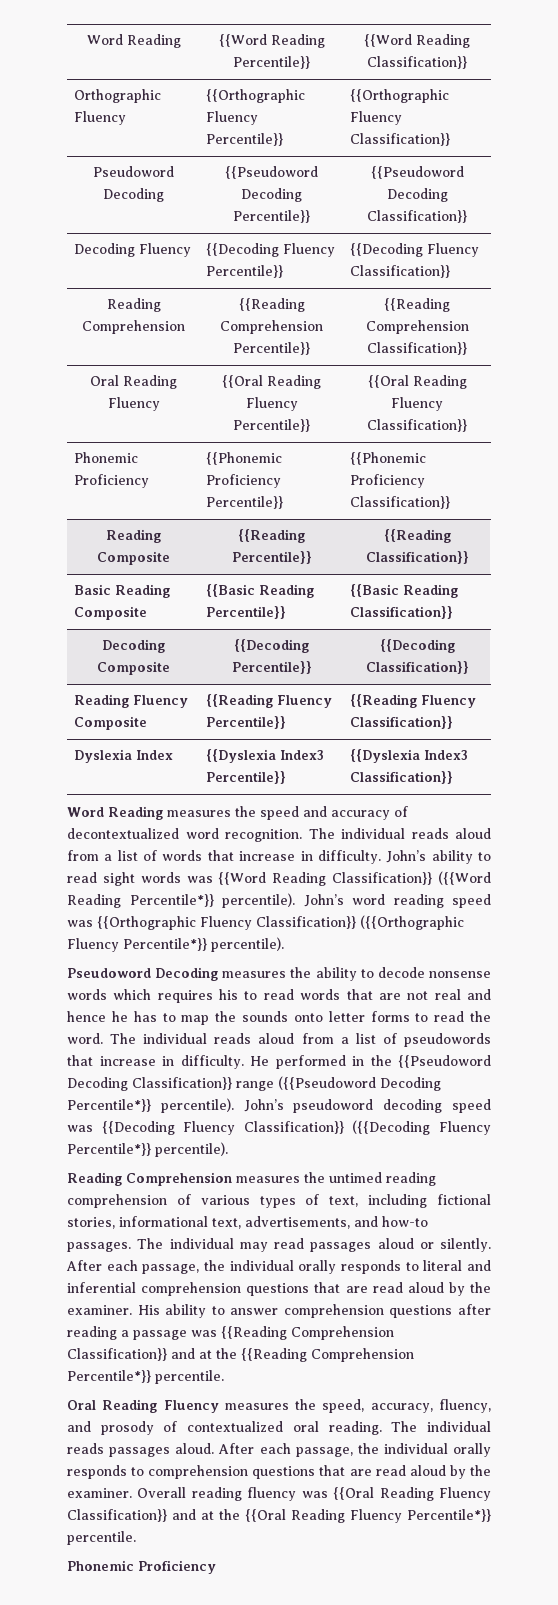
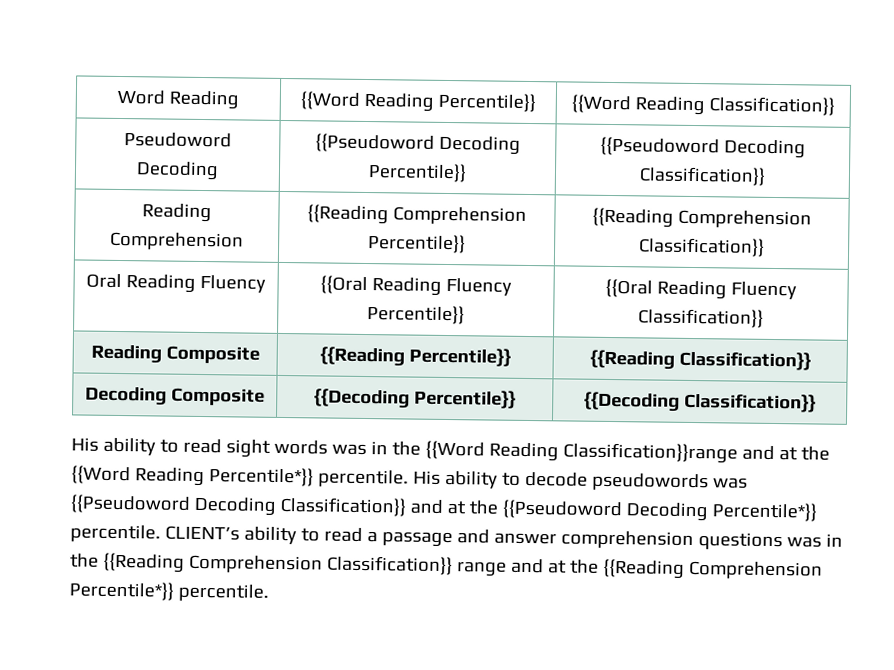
- Orthographic Fluency | {{Orthographic Fluency Percentile}} | {{Orthographic Fluency Classification}}
- Decoding Fluency | {{Decoding Fluency Percentile}} | {{Decoding Fluency Classification}}
- Phonemic Proficiency | {{Phonemic Proficiency Percentile}} | {{Phonemic Proficiency Classification}}
- Basic Reading Composite | {{Basic Reading Percentile}} | {{Basic Reading Classification}}
- Reading Fluency Composite | {{Reading Fluency Percentile}} | {{Reading Fluency Classification}}
- Dyslexia Index | {{Dyslexia Index3 Percentile}} | {{Dyslexia Index3 Classification}}
- Word Reading measures the speed and accuracy of decontextualized word recognition. The individual reads aloud from a list of words that increase in difficulty. John’s ability to read sight words was {{Word Reading Classification}} ({{Word Reading Percentile*}} percentile). John’s word reading speed was {{Orthographic Fluency Classification}} ({{Orthographic Fluency Percentile*}} percentile).
- Pseudoword Decoding measures the ability to decode nonsense words which requires his to read words that are not real and hence he has to map the sounds onto letter forms to read the word. The individual reads aloud from a list of pseudowords that increase in difficulty. He performed in the {{Pseudoword Decoding Classification}} range ({{Pseudoword Decoding Percentile*}} percentile). John’s pseudoword decoding speed was {{Decoding Fluency Classification}} ({{Decoding Fluency Percentile*}} percentile).
- Reading Comprehension measures the untimed reading comprehension of various types of text, including fictional stories, informational text, advertisements, and how-to passages. The individual may read passages aloud or silently. After each passage, the individual orally responds to literal and inferential comprehension questions that are read aloud by the examiner. His ability to answer comprehension questions after reading a passage was {{Reading Comprehension Classification}} and at the {{Reading Comprehension Percentile*}} percentile.
+ His ability to read sight words was in the {{Word Reading Classification}}range and at the {{Word Reading Percentile*}} percentile. His ability to decode pseudowords was {{Pseudoword Decoding Classification}} and at the {{Pseudoword Decoding Percentile*}} percentile. CLIENT’s ability to read a passage and answer comprehension questions was in the {{Reading Comprehension Classification}} range and at the {{Reading Comprehension Percentile*}} percentile.
- Oral Reading Fluency measures the speed, accuracy, fluency, and prosody of contextualized oral reading. The individual reads passages aloud. After each passage, the individual orally responds to comprehension questions that are read aloud by the examiner. Overall reading fluency was {{Oral Reading Fluency Classification}} and at the {{Oral Reading Fluency Percentile*}} percentile.
- Phonemic Proficiency

